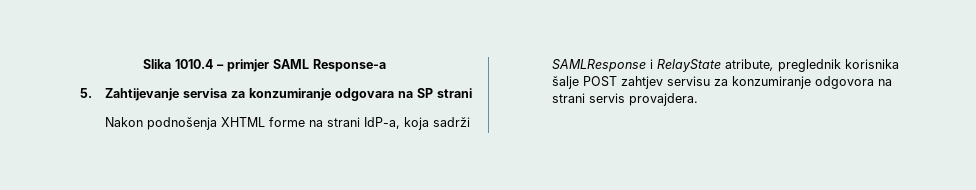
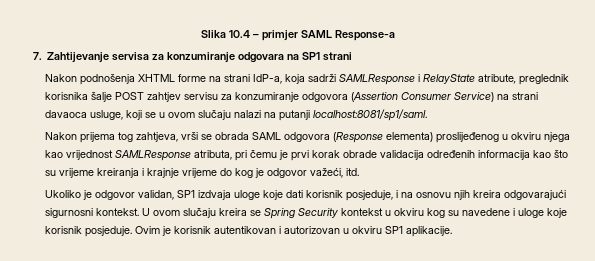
- Slika 1010.4 – primjer SAML Response-a
+ Slika 10.4 – primjer SAML Response-a
- 5. Zahtijevanje servisa za konzumiranje odgovara na SP strani
+ 7. Zahtijevanje servisa za konzumiranje odgovara na SP1 strani
- Nakon podnošenja XHTML forme na strani IdP-a, koja sadrži SAMLResponse i RelayState atribute, preglednik korisnika šalje POST zahtjev servisu za konzumiranje odgovora na strani servis provajdera.
+ Nakon podnošenja XHTML forme na strani IdP-a, koja sadrži SAMLResponse i RelayState atribute, preglednik korisnika šalje POST zahtjev servisu za konzumiranje odgovora (Assertion Consumer Service) na strani davaoca usluge, koji se u ovom slučaju nalazi na putanji localhost:8081/sp1/saml.
+ Nakon prijema tog zahtjeva, vrši se obrada SAML odgovora (Response elementa) proslijeđenog u okviru njega kao vrijednost SAMLResponse atributa, pri čemu je prvi korak obrade validacija određenih informacija kao što su vrijeme kreiranja i krajnje vrijeme do kog je odgovor važeći, itd.
+ Ukoliko je odgovor validan, SP1 izdvaja uloge koje dati korisnik posjeduje, i na osnovu njih kreira odgovarajući sigurnosni kontekst. U ovom slučaju kreira se Spring Security kontekst u okviru kog su navedene i uloge koje korisnik posjeduje. Ovim je korisnik autentikovan i autorizovan u okviru SP1 aplikacije.

